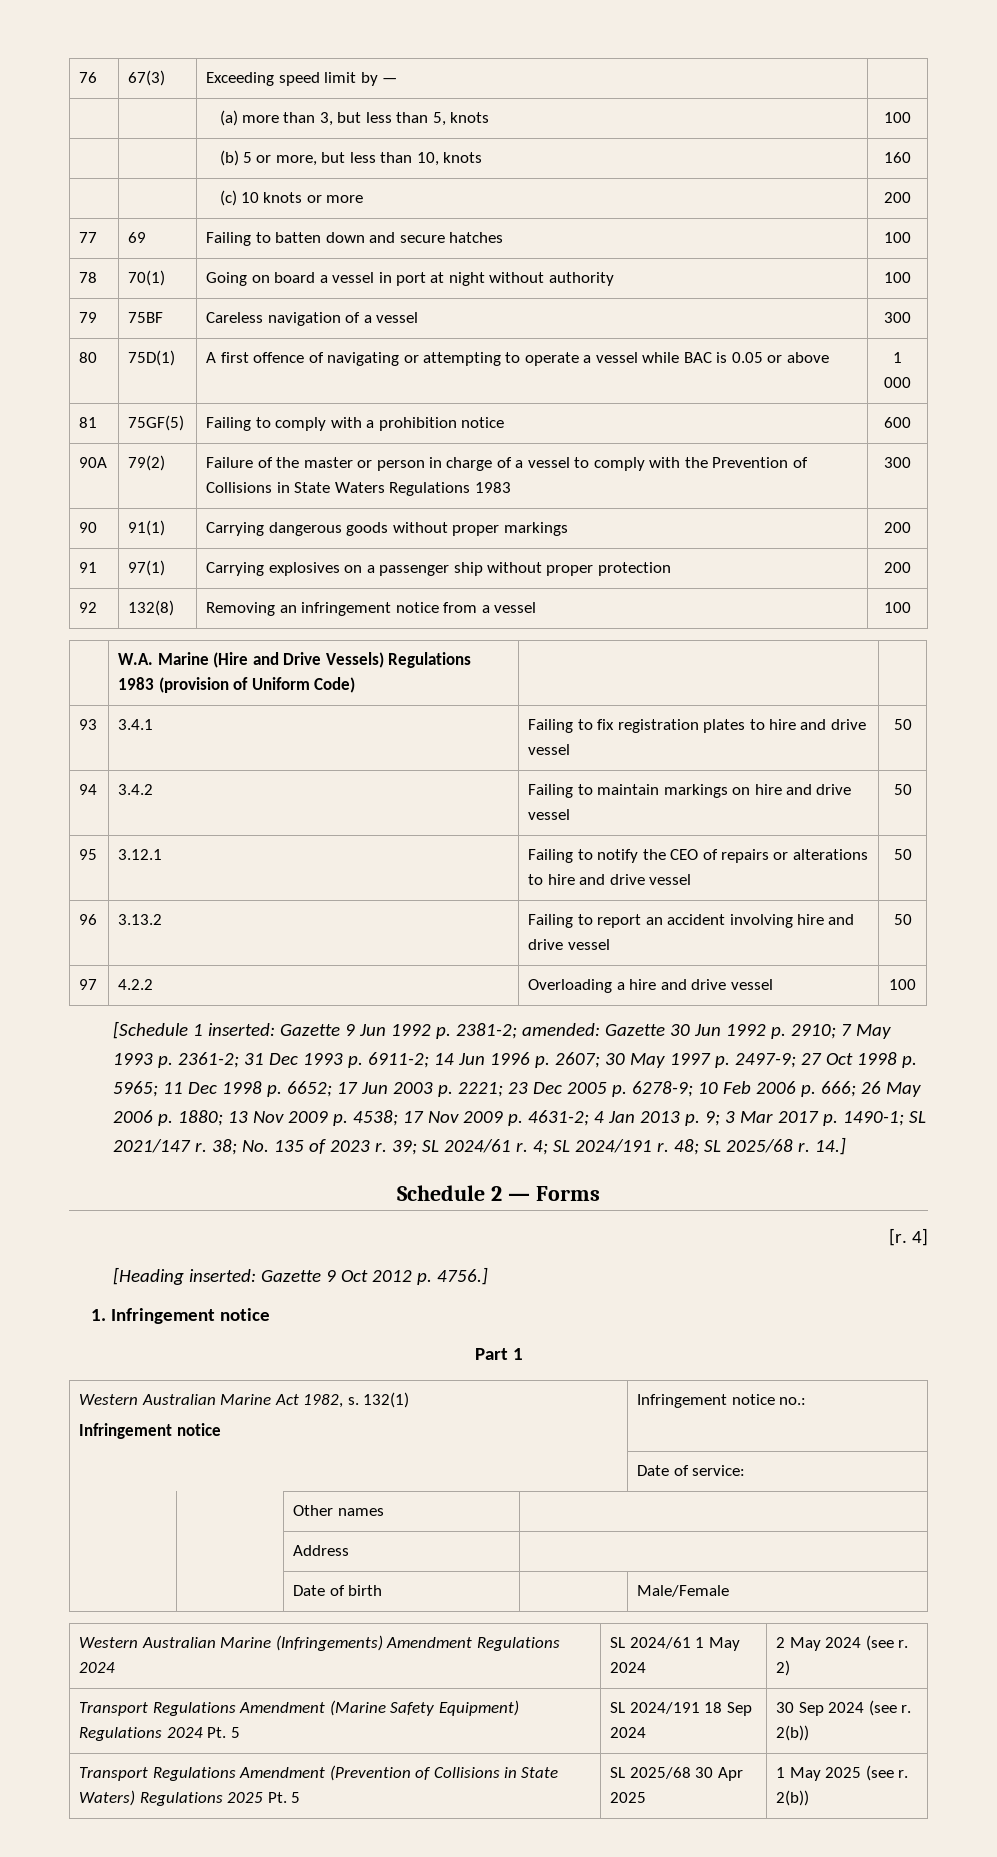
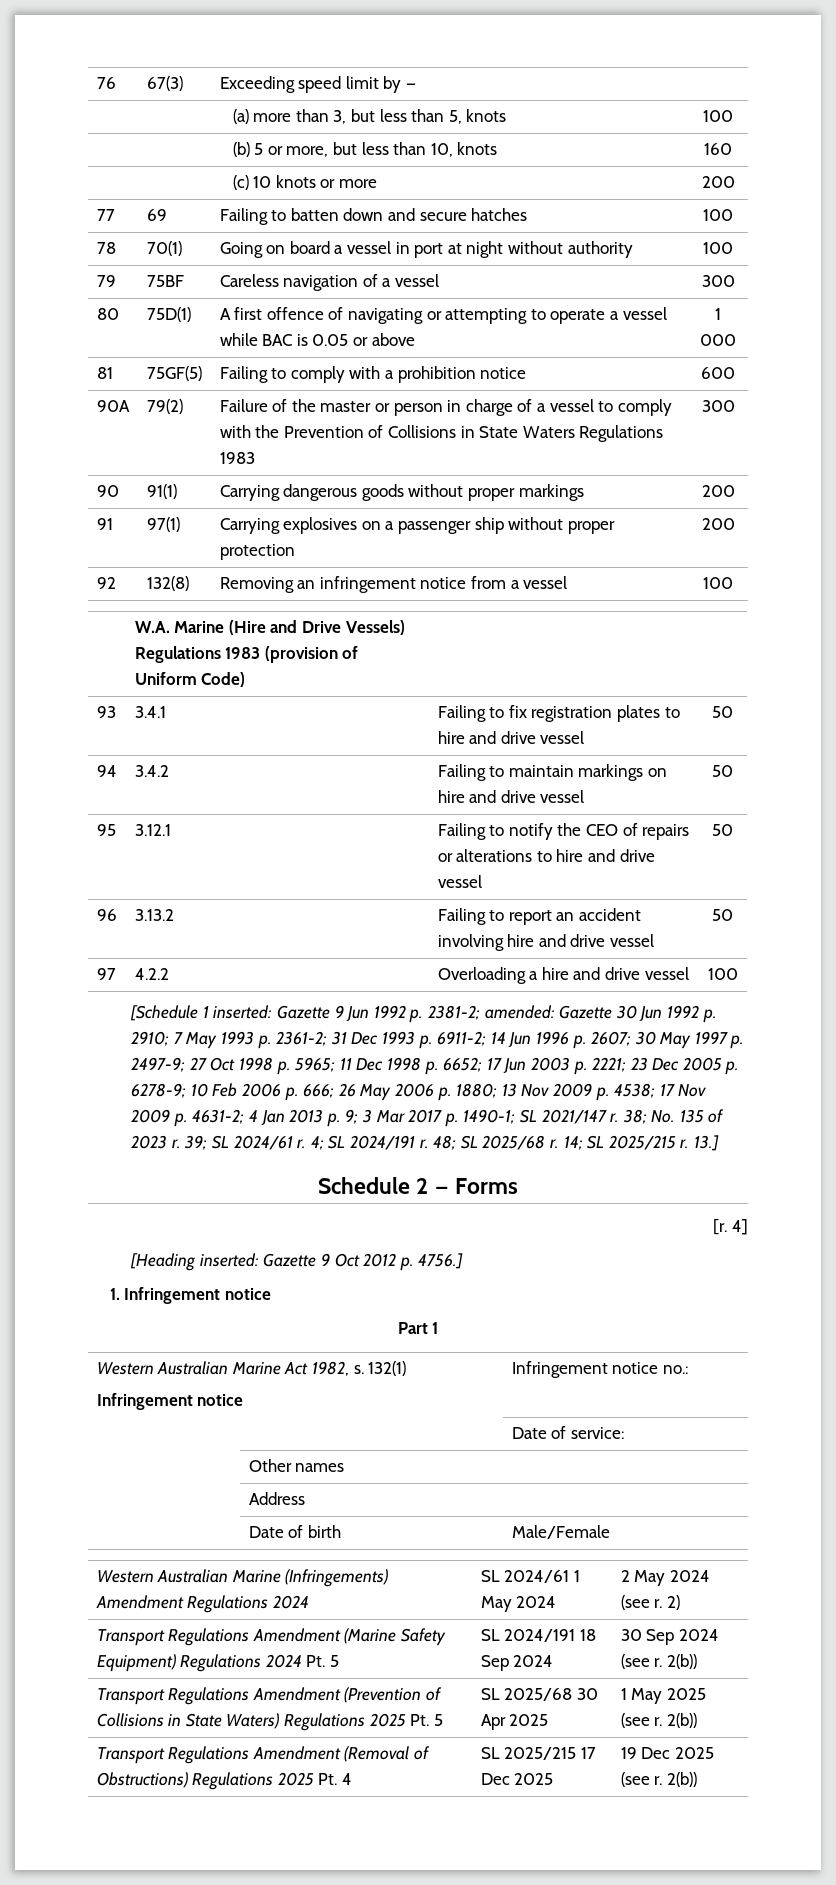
- 14.]
+ 14; SL 2025/215 r. 13.]
+ Transport Regulations Amendment (Removal of Obstructions) Regulations 2025 Pt. 4 | SL 2025/215 17 Dec 2025 | 19 Dec 2025 (see r. 2(b))

